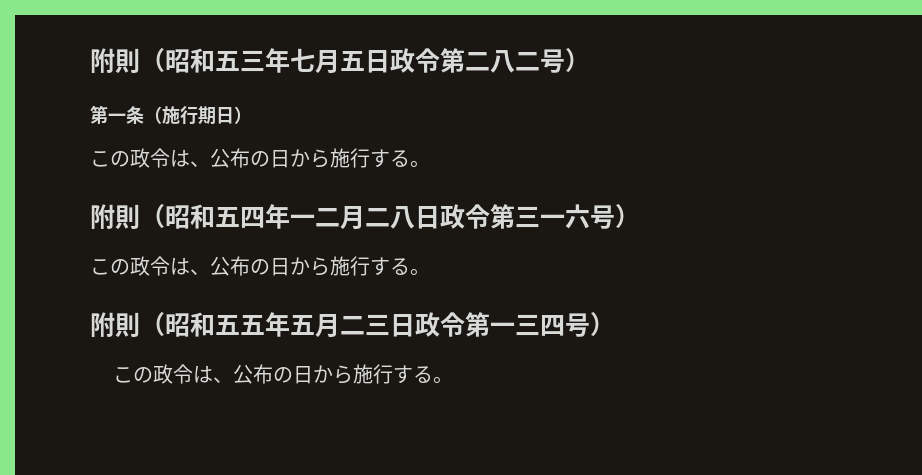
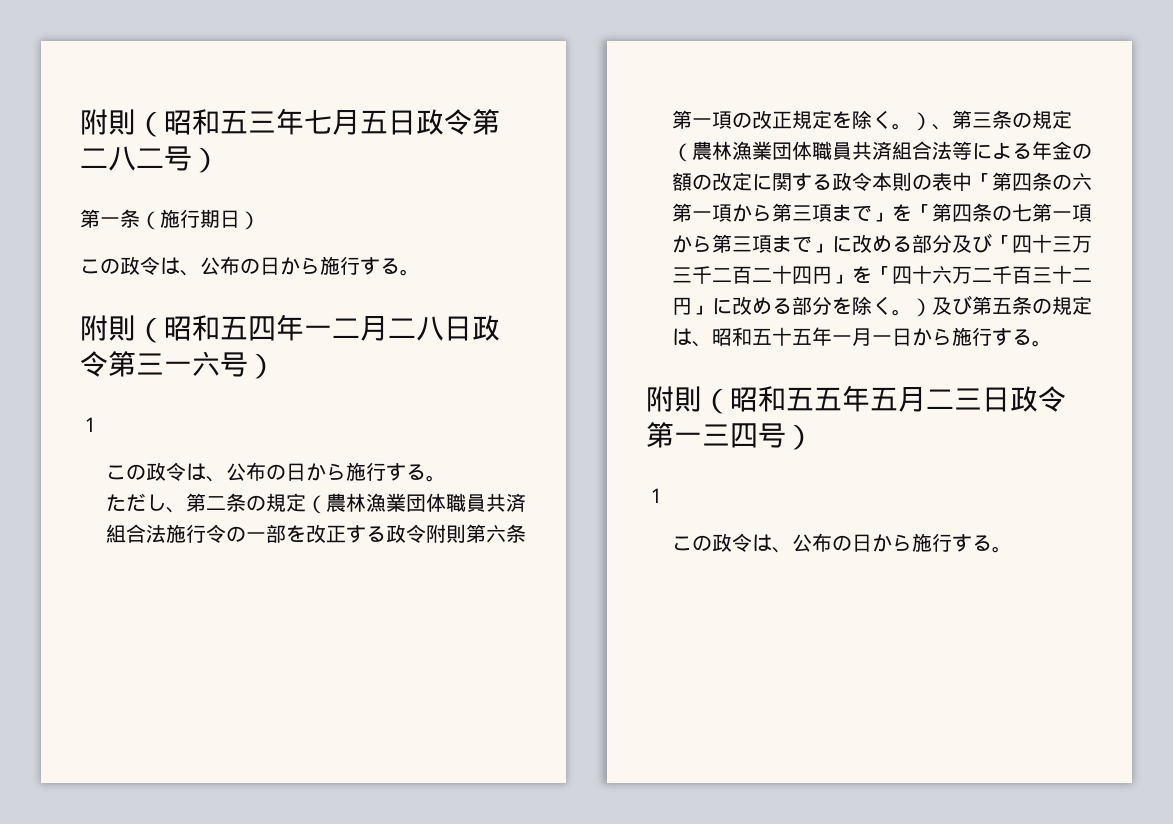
  附則（昭和五四年一二月二八日政令第三一六号）
+ １
  この政令は、公布の日から施行する。
+ ただし、第二条の規定（農林漁業団体職員共済組合法施行令の一部を改正する政令附則第六条第一項の改正規定を除く。）、第三条の規定（農林漁業団体職員共済組合法等による年金の額の改定に関する政令本則の表中「第四条の六第一項から第三項まで」を「第四条の七第一項から第三項まで」に改める部分及び「四十三万三千二百二十四円」を「四十六万二千百三十二円」に改める部分を除く。）及び第五条の規定は、昭和五十五年一月一日から施行する。
  附則（昭和五五年五月二三日政令第一三四号）
+ １

